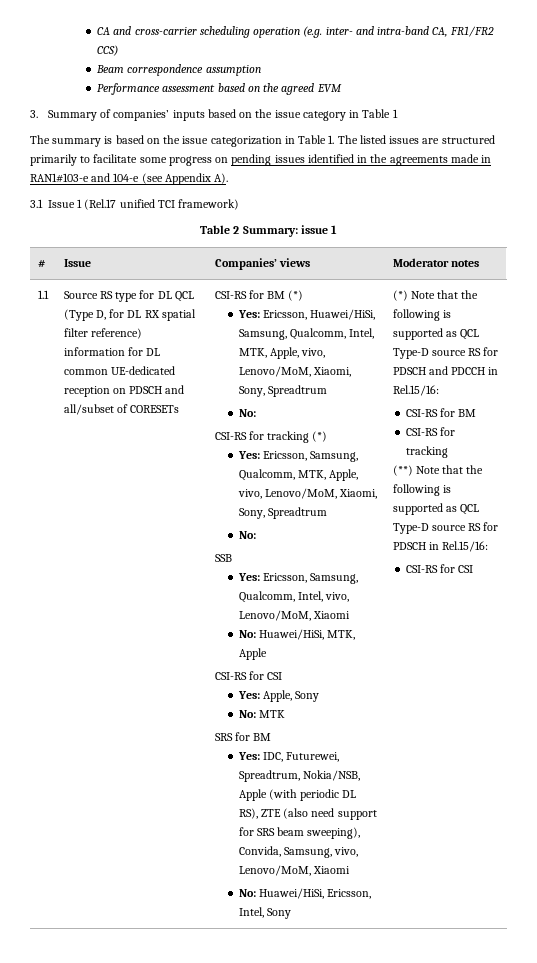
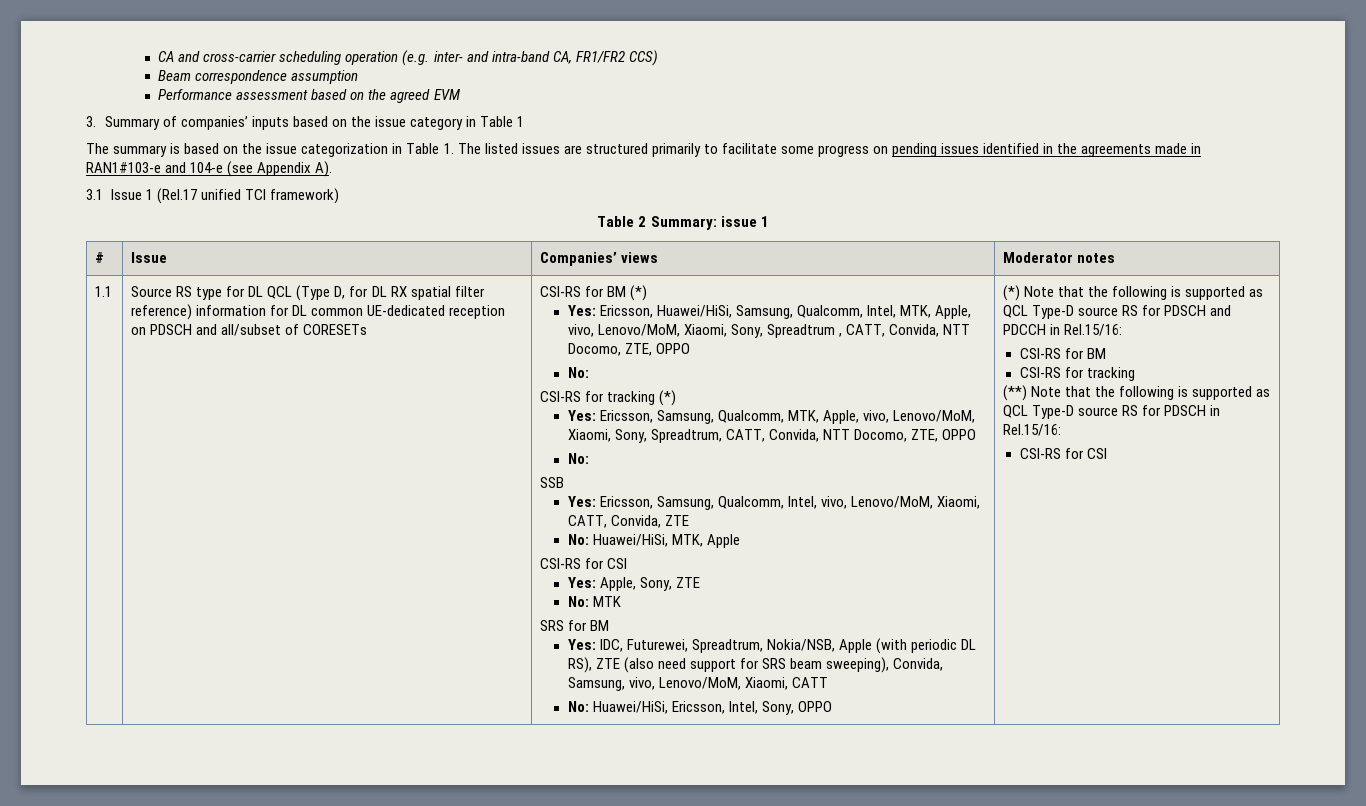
- Yes: Ericsson, Huawei/HiSi, Samsung, Qualcomm, Intel, MTK, Apple, vivo, Lenovo/MoM, Xiaomi, Sony, Spreadtrum
+ Yes: Ericsson, Huawei/HiSi, Samsung, Qualcomm, Intel, MTK, Apple, vivo, Lenovo/MoM, Xiaomi, Sony, Spreadtrum , CATT, Convida, NTT Docomo, ZTE, OPPO
- Yes: Ericsson, Samsung, Qualcomm, MTK, Apple, vivo, Lenovo/MoM, Xiaomi, Sony, Spreadtrum
+ Yes: Ericsson, Samsung, Qualcomm, MTK, Apple, vivo, Lenovo/MoM, Xiaomi, Sony, Spreadtrum, CATT, Convida, NTT Docomo, ZTE, OPPO
- Yes: Ericsson, Samsung, Qualcomm, Intel, vivo, Lenovo/MoM, Xiaomi
+ Yes: Ericsson, Samsung, Qualcomm, Intel, vivo, Lenovo/MoM, Xiaomi, CATT, Convida, ZTE
- Yes: Apple, Sony
+ Yes: Apple, Sony, ZTE
- Yes: IDC, Futurewei, Spreadtrum, Nokia/NSB, Apple (with periodic DL RS), ZTE (also need support for SRS beam sweeping), Convida, Samsung, vivo, Lenovo/MoM, Xiaomi
+ Yes: IDC, Futurewei, Spreadtrum, Nokia/NSB, Apple (with periodic DL RS), ZTE (also need support for SRS beam sweeping), Convida, Samsung, vivo, Lenovo/MoM, Xiaomi, CATT
- No: Huawei/HiSi, Ericsson, Intel, Sony
+ No: Huawei/HiSi, Ericsson, Intel, Sony, OPPO

